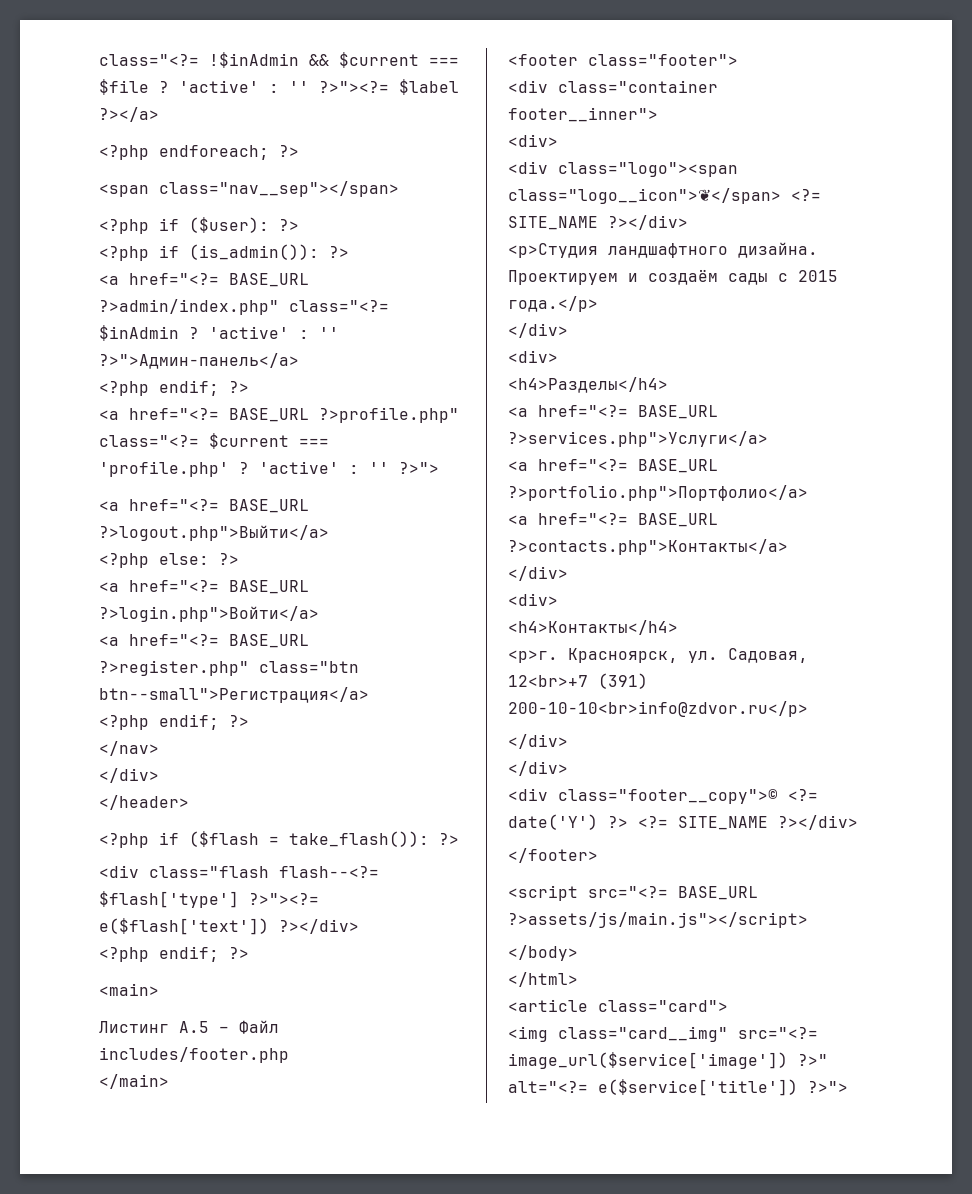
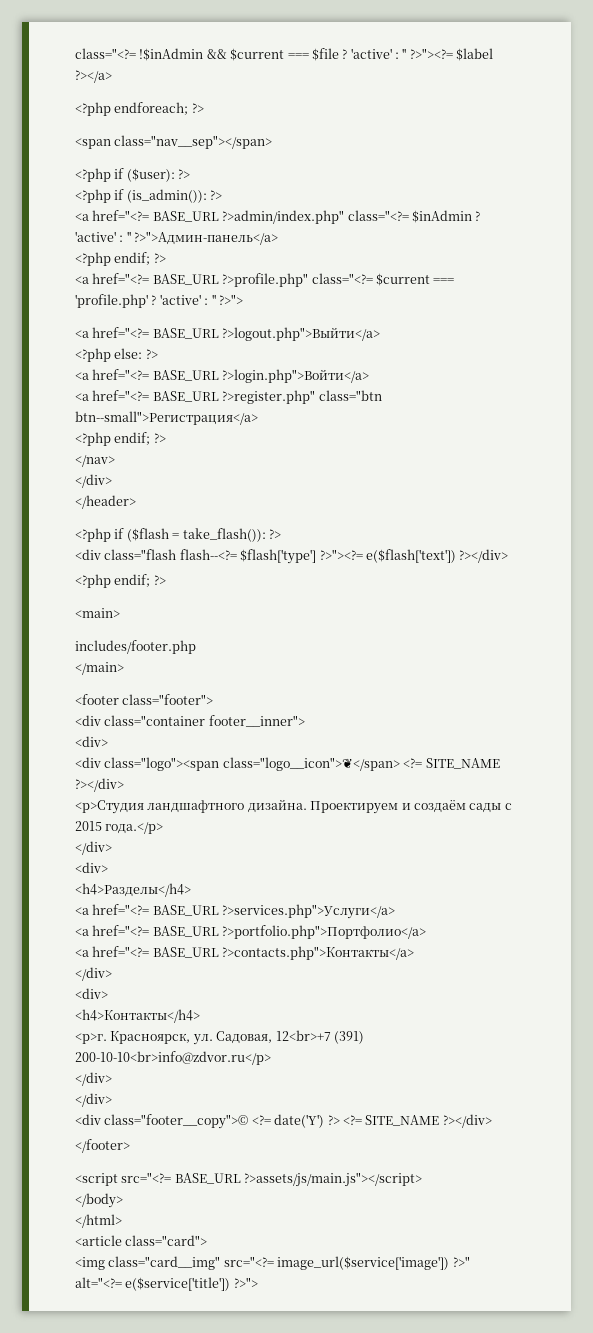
- Листинг А.5 – Файл includes/footer.php
+ includes/footer.php

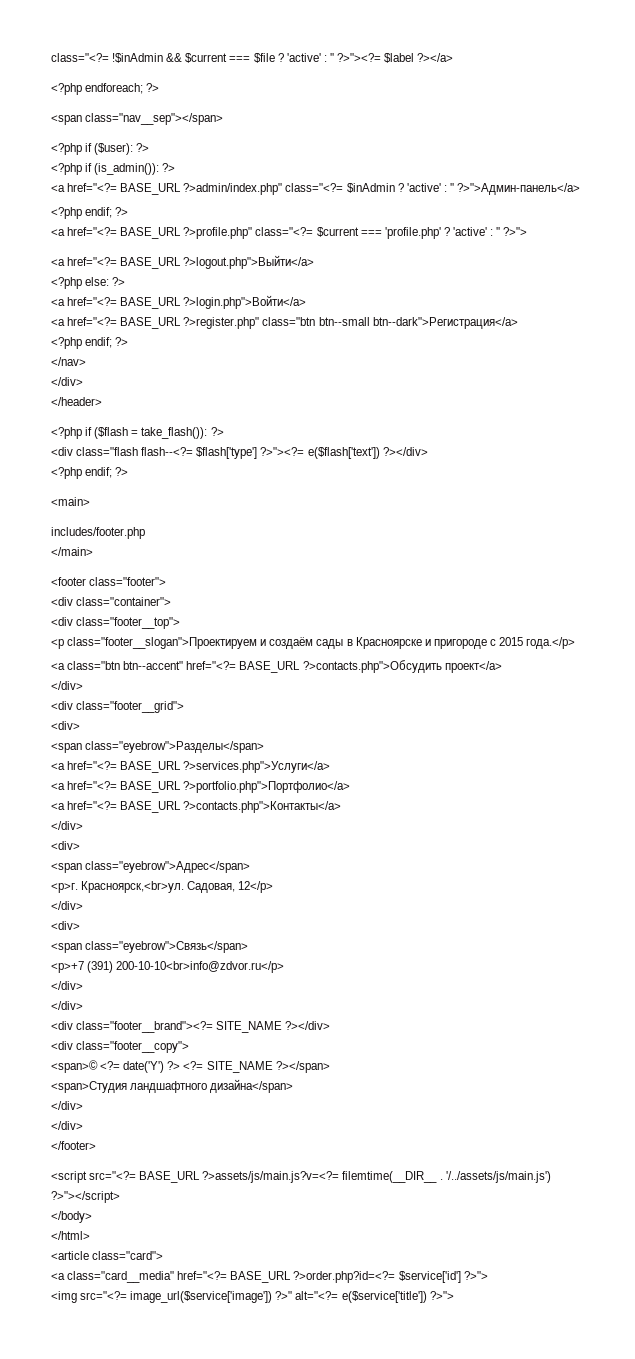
- <a href="<?= BASE_URL ?>register.php" class="btn btn--small">Регистрация</a>
+ <a href="<?= BASE_URL ?>register.php" class="btn btn--small btn--dark">Регистрация</a>
- <div class="container footer__inner">
+ <div class="container">
+ <div class="footer__top">
+ <p class="footer__slogan">Проектируем и создаём сады в Красноярске и пригороде с 2015 года.</p>
+ <a class="btn btn--accent" href="<?= BASE_URL ?>contacts.php">Обсудить проект</a>
+ </div>
+ <div class="footer__grid">
  <div>
- <div class="logo"><span class="logo__icon">❦</span> <?= SITE_NAME ?></div>
- <p>Студия ландшафтного дизайна. Проектируем и создаём сады с 2015 года.</p>
- </div>
- <div>
- <h4>Разделы</h4>
+ <span class="eyebrow">Разделы</span>
- <h4>Контакты</h4>
+ <span class="eyebrow">Адрес</span>
- Красноярск, ул. Садовая, 12<br>+7 (391) 200-10-10<br>info@zdvor.ru</p>
+ Красноярск,<br>ул. Садовая, 12</p>
+ </div>
+ <div>
+ <span class="eyebrow">Связь</span>
+ <p>+7 (391) 200-10-10<br>info@zdvor.ru</p>
- <div class="footer__copy">© <?= date('Y') ?> <?= SITE_NAME ?></div>
+ <div class="footer__brand"><?= SITE_NAME ?></div>
+ <div class="footer__copy">
+ <span>© <?= date('Y') ?> <?= SITE_NAME ?></span>
+ <span>Студия ландшафтного дизайна</span>
+ </div>
+ </div>
- <script src="<?= BASE_URL ?>assets/js/main.js"></script>
+ <script src="<?= BASE_URL ?>assets/js/main.js?v=<?= filemtime(__DIR__ . '/../assets/js/main.js') ?>"></script>
+ <a class="card__media" href="<?= BASE_URL ?>order.php?id=<?= $service['id'] ?>">
- <img class="card__img" src="<?= image_url($service['image']) ?>" alt="<?= e($service['title']) ?>">
+ <img src="<?= image_url($service['image']) ?>" alt="<?= e($service['title']) ?>">

